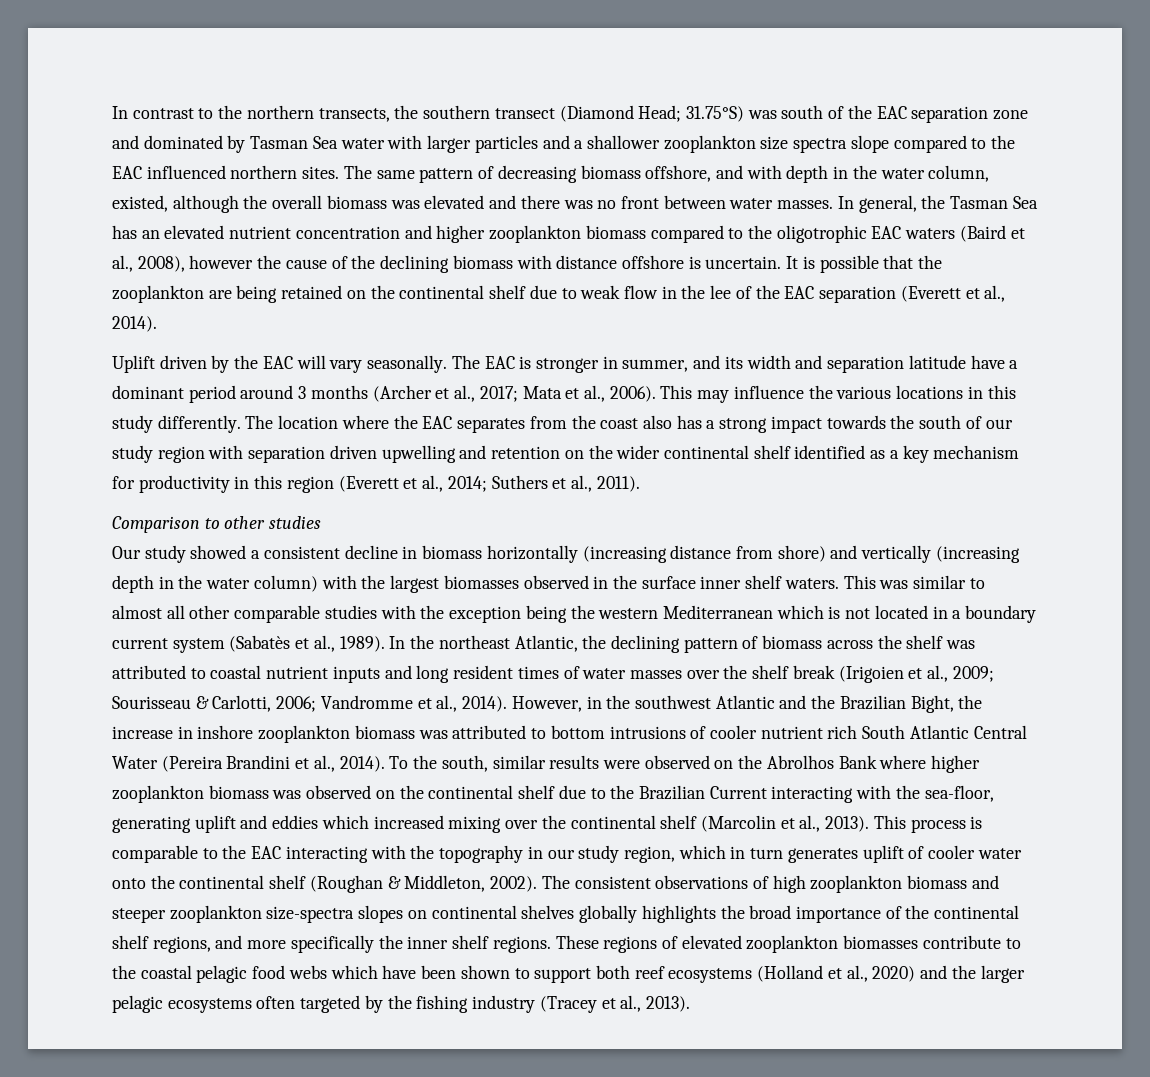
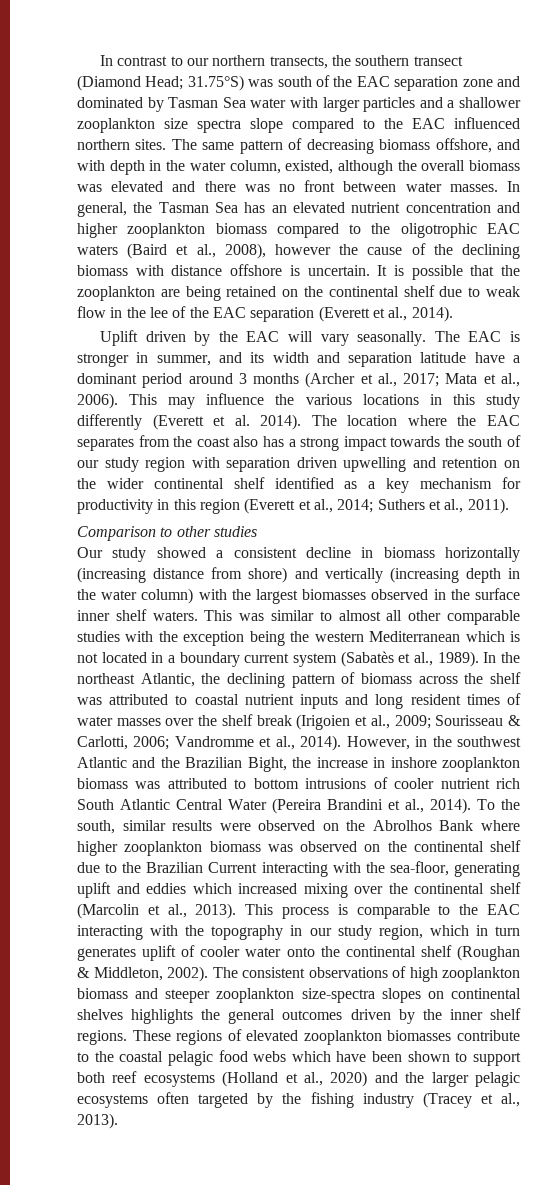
- In contrast to the northern transects, the southern transect (Diamond Head; 31.75°S) was south of the EAC separation zone and dominated by Tasman Sea water with larger particles and a shallower zooplankton size spectra slope compared to the EAC influenced northern sites.
+ In contrast to our northern transects, the southern transect (Diamond Head; 31.75°S) was south of the EAC separation zone and dominated by Tasman Sea water with larger particles and a shallower zooplankton size spectra slope compared to the EAC influenced northern sites.
- This may influence the various locations in this study differently.
+ This may influence the various locations in this study differently (Everett et al. 2014).
- The consistent observations of high zooplankton biomass and steeper zooplankton size-spectra slopes on continental shelves globally highlights the broad importance of the continental shelf regions, and more specifically the inner shelf regions.
+ The consistent observations of high zooplankton biomass and steeper zooplankton size-spectra slopes on continental shelves highlights the general outcomes driven by the inner shelf regions.

